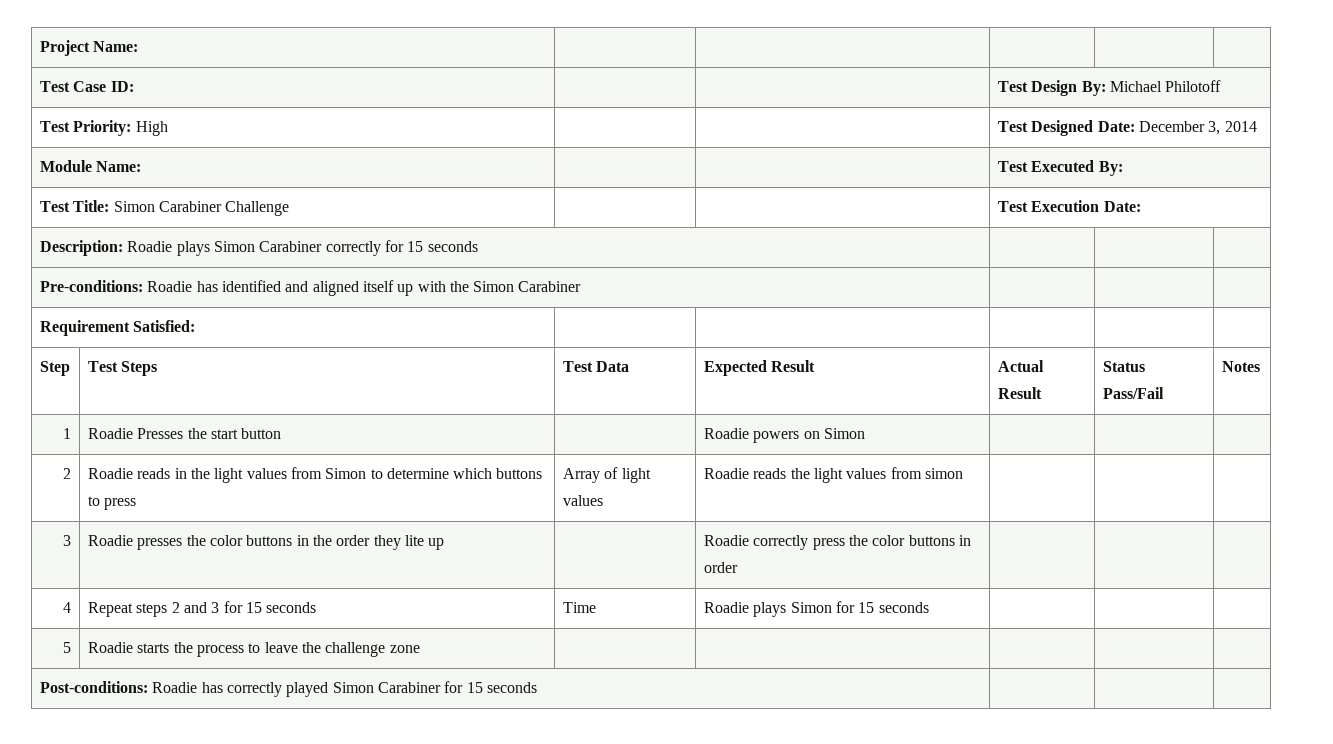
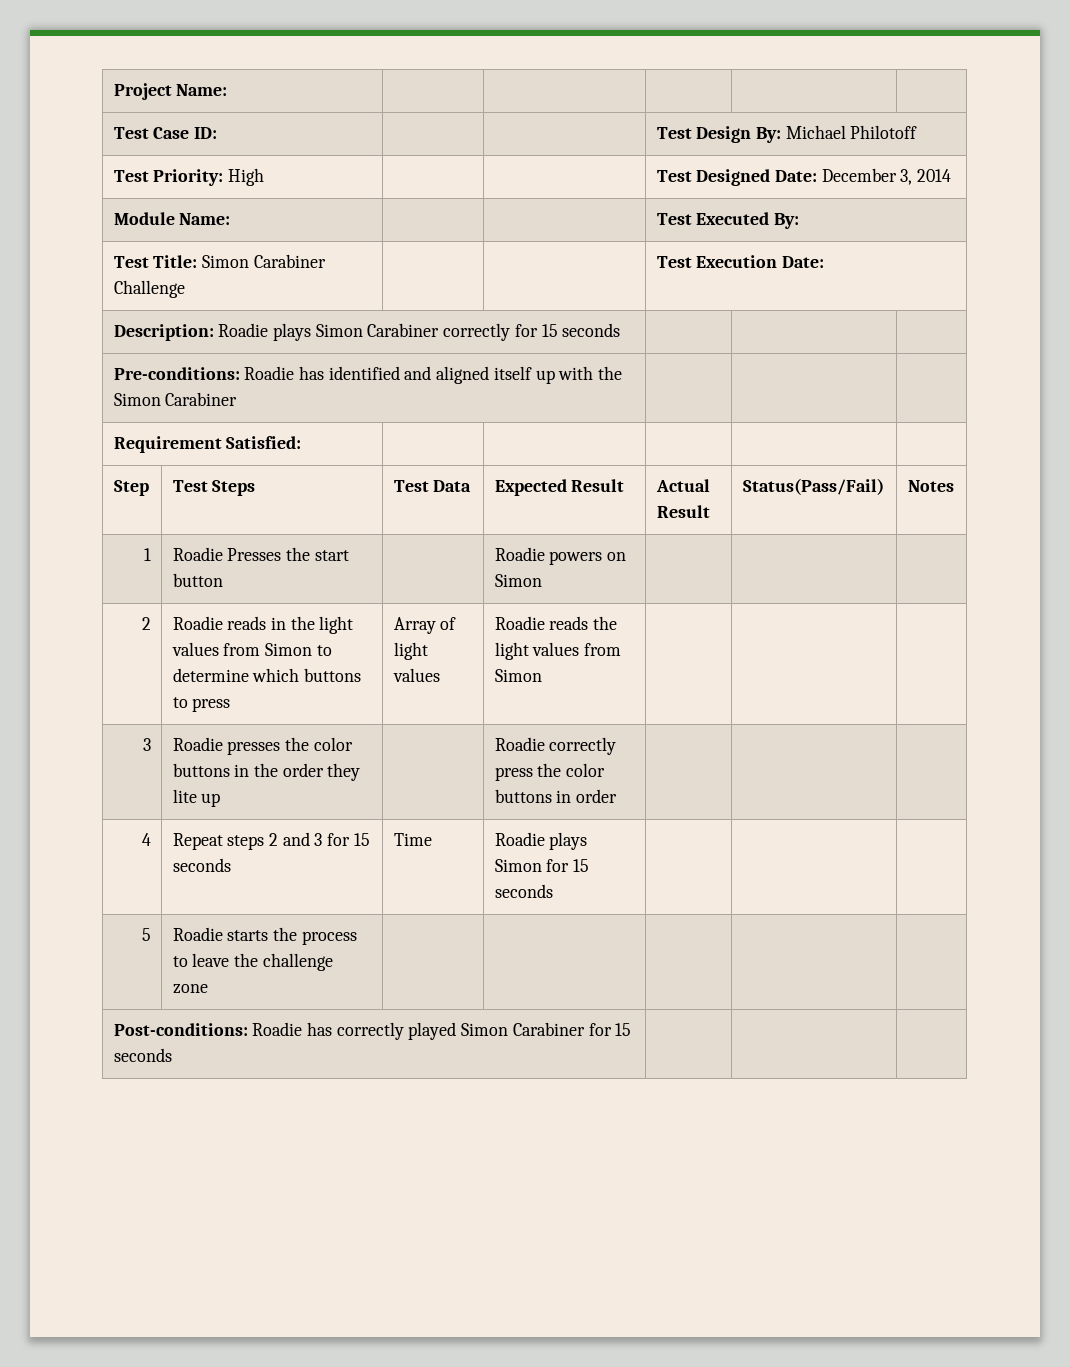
- Step | Test Steps | Test Data | Expected Result | Actual Result | Status Pass/Fail | Notes
+ Step | Test Steps | Test Data | Expected Result | Actual Result | Status(Pass/Fail) | Notes
- 2 | Roadie reads in the light values from Simon to determine which buttons to press | Array of light values | Roadie reads the light values from simon | | |
+ 2 | Roadie reads in the light values from Simon to determine which buttons to press | Array of light values | Roadie reads the light values from Simon | | |

